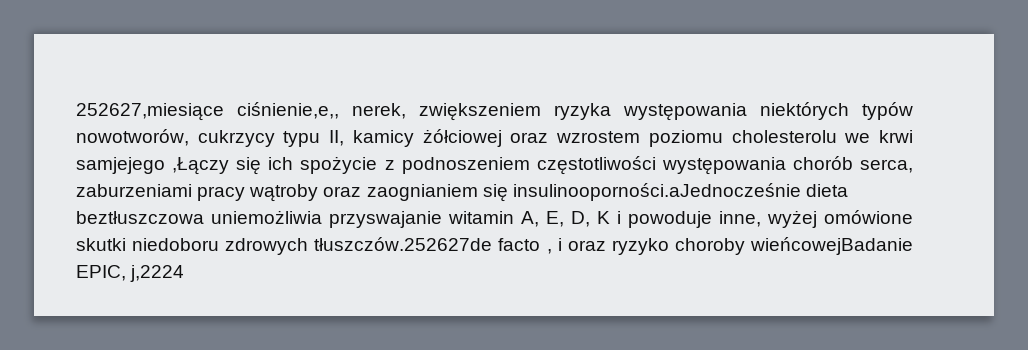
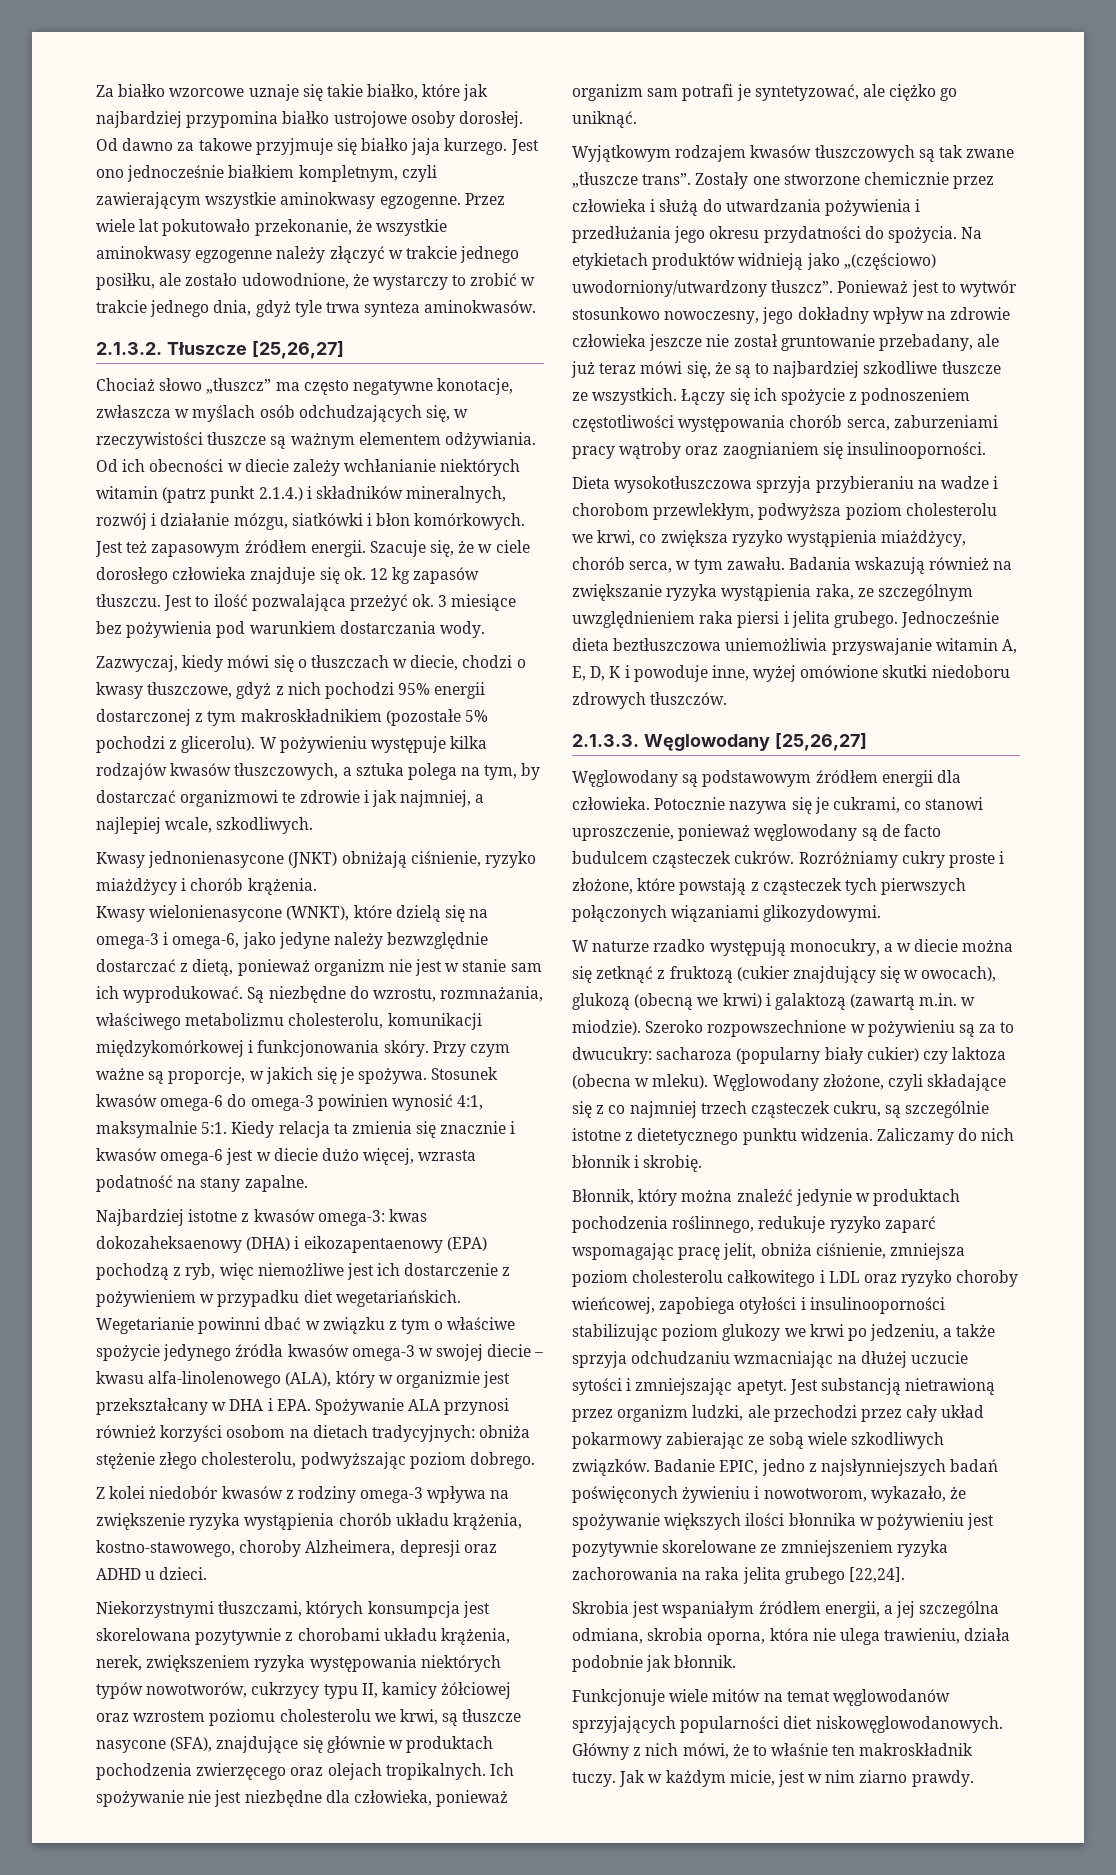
- 252627,miesiące ciśnienie,e,, nerek, zwiększeniem ryzyka występowania niektórych typów nowotworów, cukrzycy typu II, kamicy żółciowej oraz wzrostem poziomu cholesterolu we krwi samjejego ,Łączy się ich spożycie z podnoszeniem częstotliwości występowania chorób serca, zaburzeniami pracy wątroby oraz zaognianiem się insulinooporności.aJednocześnie dieta beztłuszczowa uniemożliwia przyswajanie witamin A, E, D, K i powoduje inne, wyżej omówione skutki niedoboru zdrowych tłuszczów.252627de facto , i oraz ryzyko choroby wieńcowejBadanie EPIC, j,2224
+ Za białko wzorcowe uznaje się takie białko, które jak najbardziej przypomina białko ustrojowe osoby dorosłej. Od dawno za takowe przyjmuje się białko jaja kurzego. Jest ono jednocześnie białkiem kompletnym, czyli zawierającym wszystkie aminokwasy egzogenne. Przez wiele lat pokutowało przekonanie, że wszystkie aminokwasy egzogenne należy złączyć w trakcie jednego posiłku, ale zostało udowodnione, że wystarczy to zrobić w trakcie jednego dnia, gdyż tyle trwa synteza aminokwasów.
+ 2.1.3.2. Tłuszcze [25,26,27]
+ Chociaż słowo „tłuszcz” ma często negatywne konotacje, zwłaszcza w myślach osób odchudzających się, w rzeczywistości tłuszcze są ważnym elementem odżywiania. Od ich obecności w diecie zależy wchłanianie niektórych witamin (patrz punkt 2.1.4.) i składników mineralnych, rozwój i działanie mózgu, siatkówki i błon komórkowych. Jest też zapasowym źródłem energii. Szacuje się, że w ciele dorosłego człowieka znajduje się ok. 12 kg zapasów tłuszczu. Jest to ilość pozwalająca przeżyć ok. 3 miesiące bez pożywienia pod warunkiem dostarczania wody.
+ Zazwyczaj, kiedy mówi się o tłuszczach w diecie, chodzi o kwasy tłuszczowe, gdyż z nich pochodzi 95% energii dostarczonej z tym makroskładnikiem (pozostałe 5% pochodzi z glicerolu). W pożywieniu występuje kilka rodzajów kwasów tłuszczowych, a sztuka polega na tym, by dostarczać organizmowi te zdrowie i jak najmniej, a najlepiej wcale, szkodliwych.
+ Kwasy jednonienasycone (JNKT) obniżają ciśnienie, ryzyko miażdżycy i chorób krążenia.
+ Kwasy wielonienasycone (WNKT), które dzielą się na omega-3 i omega-6, jako jedyne należy bezwzględnie dostarczać z dietą, ponieważ organizm nie jest w stanie sam ich wyprodukować. Są niezbędne do wzrostu, rozmnażania, właściwego metabolizmu cholesterolu, komunikacji międzykomórkowej i funkcjonowania skóry. Przy czym ważne są proporcje, w jakich się je spożywa. Stosunek kwasów omega-6 do omega-3 powinien wynosić 4:1, maksymalnie 5:1. Kiedy relacja ta zmienia się znacznie i kwasów omega-6 jest w diecie dużo więcej, wzrasta podatność na stany zapalne.
+ Najbardziej istotne z kwasów omega-3: kwas dokozaheksaenowy (DHA) i eikozapentaenowy (EPA) pochodzą z ryb, więc niemożliwe jest ich dostarczenie z pożywieniem w przypadku diet wegetariańskich. Wegetarianie powinni dbać w związku z tym o właściwe spożycie jedynego źródła kwasów omega-3 w swojej diecie – kwasu alfa-linolenowego (ALA), który w organizmie jest przekształcany w DHA i EPA. Spożywanie ALA przynosi również korzyści osobom na dietach tradycyjnych: obniża stężenie złego cholesterolu, podwyższając poziom dobrego.
+ Z kolei niedobór kwasów z rodziny omega-3 wpływa na zwiększenie ryzyka wystąpienia chorób układu krążenia, kostno-stawowego, choroby Alzheimera, depresji oraz ADHD u dzieci.
+ Niekorzystnymi tłuszczami, których konsumpcja jest skorelowana pozytywnie z chorobami układu krążenia, nerek, zwiększeniem ryzyka występowania niektórych typów nowotworów, cukrzycy typu II, kamicy żółciowej oraz wzrostem poziomu cholesterolu we krwi, są tłuszcze nasycone (SFA), znajdujące się głównie w produktach pochodzenia zwierzęcego oraz olejach tropikalnych. Ich spożywanie nie jest niezbędne dla człowieka, ponieważ organizm sam potrafi je syntetyzować, ale ciężko go uniknąć.
+ Wyjątkowym rodzajem kwasów tłuszczowych są tak zwane „tłuszcze trans”. Zostały one stworzone chemicznie przez człowieka i służą do utwardzania pożywienia i przedłużania jego okresu przydatności do spożycia. Na etykietach produktów widnieją jako „(częściowo) uwodorniony/utwardzony tłuszcz”. Ponieważ jest to wytwór stosunkowo nowoczesny, jego dokładny wpływ na zdrowie człowieka jeszcze nie został gruntowanie przebadany, ale już teraz mówi się, że są to najbardziej szkodliwe tłuszcze ze wszystkich. Łączy się ich spożycie z podnoszeniem częstotliwości występowania chorób serca, zaburzeniami pracy wątroby oraz zaognianiem się insulinooporności.
+ Dieta wysokotłuszczowa sprzyja przybieraniu na wadze i chorobom przewlekłym, podwyższa poziom cholesterolu we krwi, co zwiększa ryzyko wystąpienia miażdżycy, chorób serca, w tym zawału. Badania wskazują również na zwiększanie ryzyka wystąpienia raka, ze szczególnym uwzględnieniem raka piersi i jelita grubego. Jednocześnie dieta beztłuszczowa uniemożliwia przyswajanie witamin A, E, D, K i powoduje inne, wyżej omówione skutki niedoboru zdrowych tłuszczów.
+ 2.1.3.3. Węglowodany [25,26,27]
+ Węglowodany są podstawowym źródłem energii dla człowieka. Potocznie nazywa się je cukrami, co stanowi uproszczenie, ponieważ węglowodany są de facto budulcem cząsteczek cukrów. Rozróżniamy cukry proste i złożone, które powstają z cząsteczek tych pierwszych połączonych wiązaniami glikozydowymi.
+ W naturze rzadko występują monocukry, a w diecie można się zetknąć z fruktozą (cukier znajdujący się w owocach), glukozą (obecną we krwi) i galaktozą (zawartą m.in. w miodzie). Szeroko rozpowszechnione w pożywieniu są za to dwucukry: sacharoza (popularny biały cukier) czy laktoza (obecna w mleku). Węglowodany złożone, czyli składające się z co najmniej trzech cząsteczek cukru, są szczególnie istotne z dietetycznego punktu widzenia. Zaliczamy do nich błonnik i skrobię.
+ Błonnik, który można znaleźć jedynie w produktach pochodzenia roślinnego, redukuje ryzyko zaparć wspomagając pracę jelit, obniża ciśnienie, zmniejsza poziom cholesterolu całkowitego i LDL oraz ryzyko choroby wieńcowej, zapobiega otyłości i insulinooporności stabilizując poziom glukozy we krwi po jedzeniu, a także sprzyja odchudzaniu wzmacniając na dłużej uczucie sytości i zmniejszając apetyt. Jest substancją nietrawioną przez organizm ludzki, ale przechodzi przez cały układ pokarmowy zabierając ze sobą wiele szkodliwych związków. Badanie EPIC, jedno z najsłynniejszych badań poświęconych żywieniu i nowotworom, wykazało, że spożywanie większych ilości błonnika w pożywieniu jest pozytywnie skorelowane ze zmniejszeniem ryzyka zachorowania na raka jelita grubego [22,24].
+ Skrobia jest wspaniałym źródłem energii, a jej szczególna odmiana, skrobia oporna, która nie ulega trawieniu, działa podobnie jak błonnik.
+ Funkcjonuje wiele mitów na temat węglowodanów sprzyjających popularności diet niskowęglowodanowych. Główny z nich mówi, że to właśnie ten makroskładnik tuczy. Jak w każdym micie, jest w nim ziarno prawdy.

